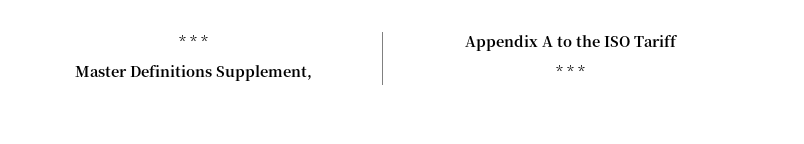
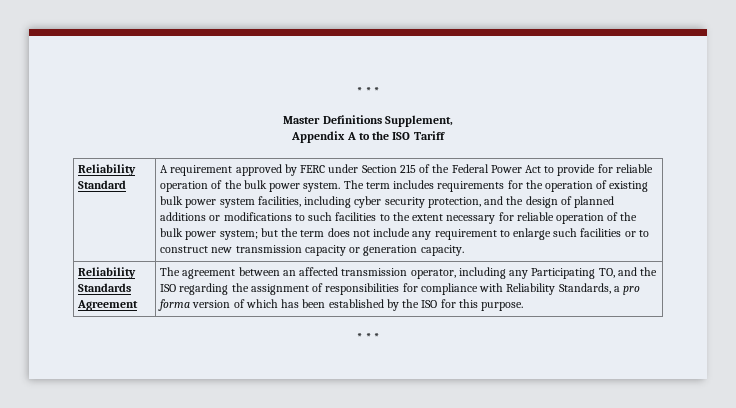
+ Reliability Standard | A requirement approved by FERC under Section 215 of the Federal Power Act to provide for reliable operation of the bulk power system. The term includes requirements for the operation of existing bulk power system facilities, including cyber security protection, and the design of planned additions or modifications to such facilities to the extent necessary for reliable operation of the bulk power system; but the term does not include any requirement to enlarge such facilities or to construct new transmission capacity or generation capacity.
+ Reliability Standards Agreement | The agreement between an affected transmission operator, including any Participating TO, and the ISO regarding the assignment of responsibilities for compliance with Reliability Standards, a pro forma version of which has been established by the ISO for this purpose.

